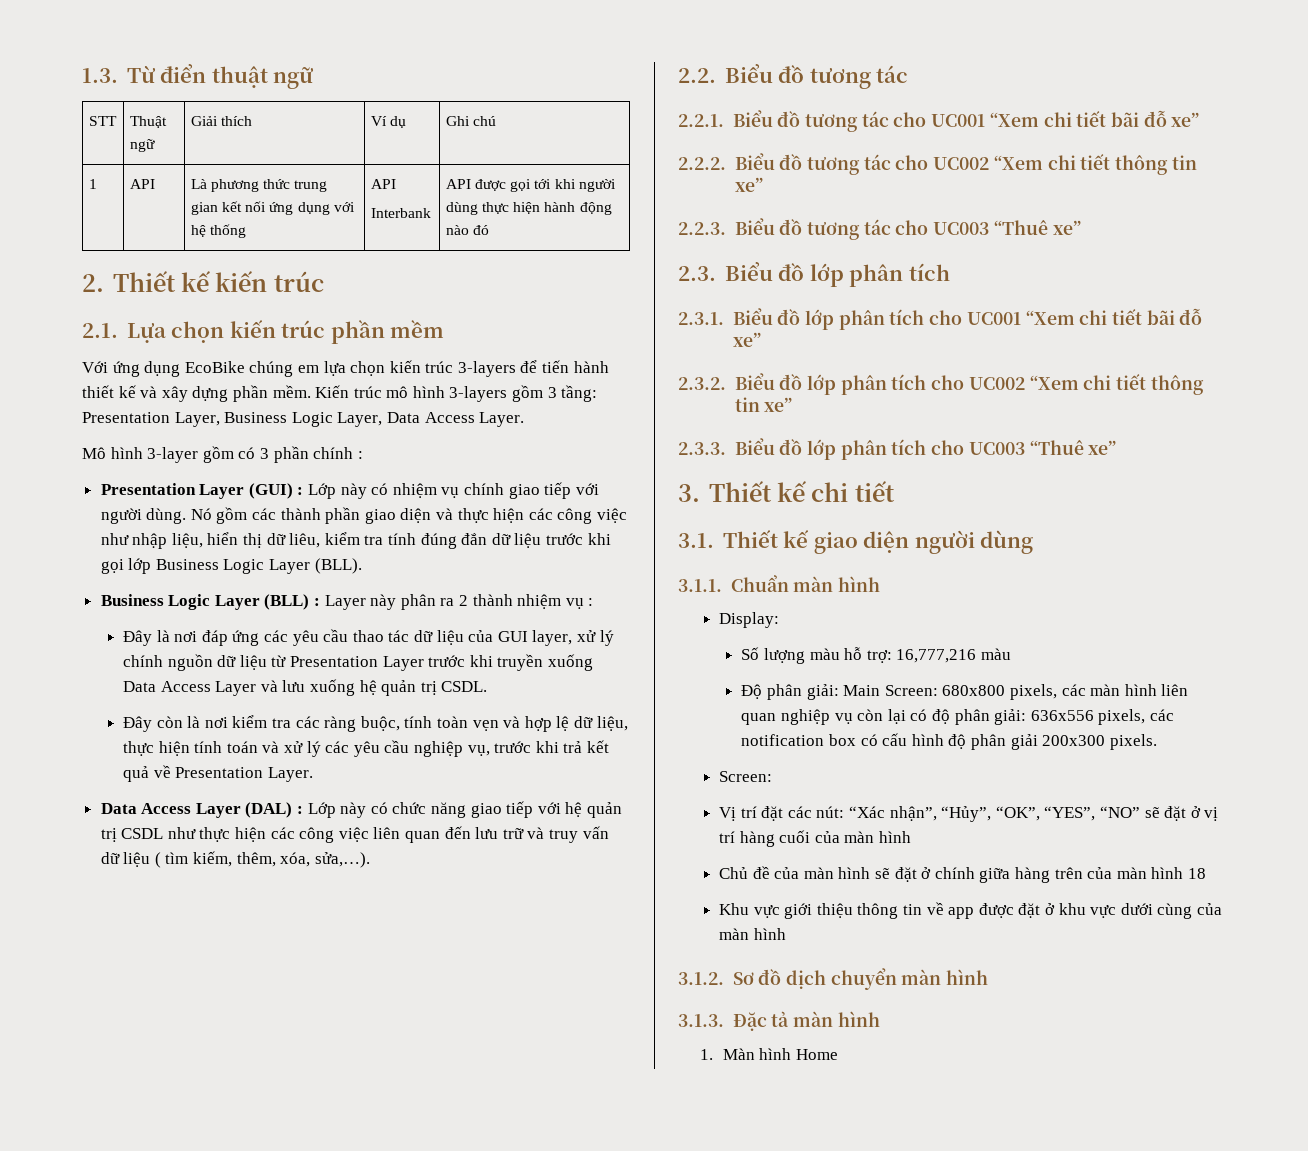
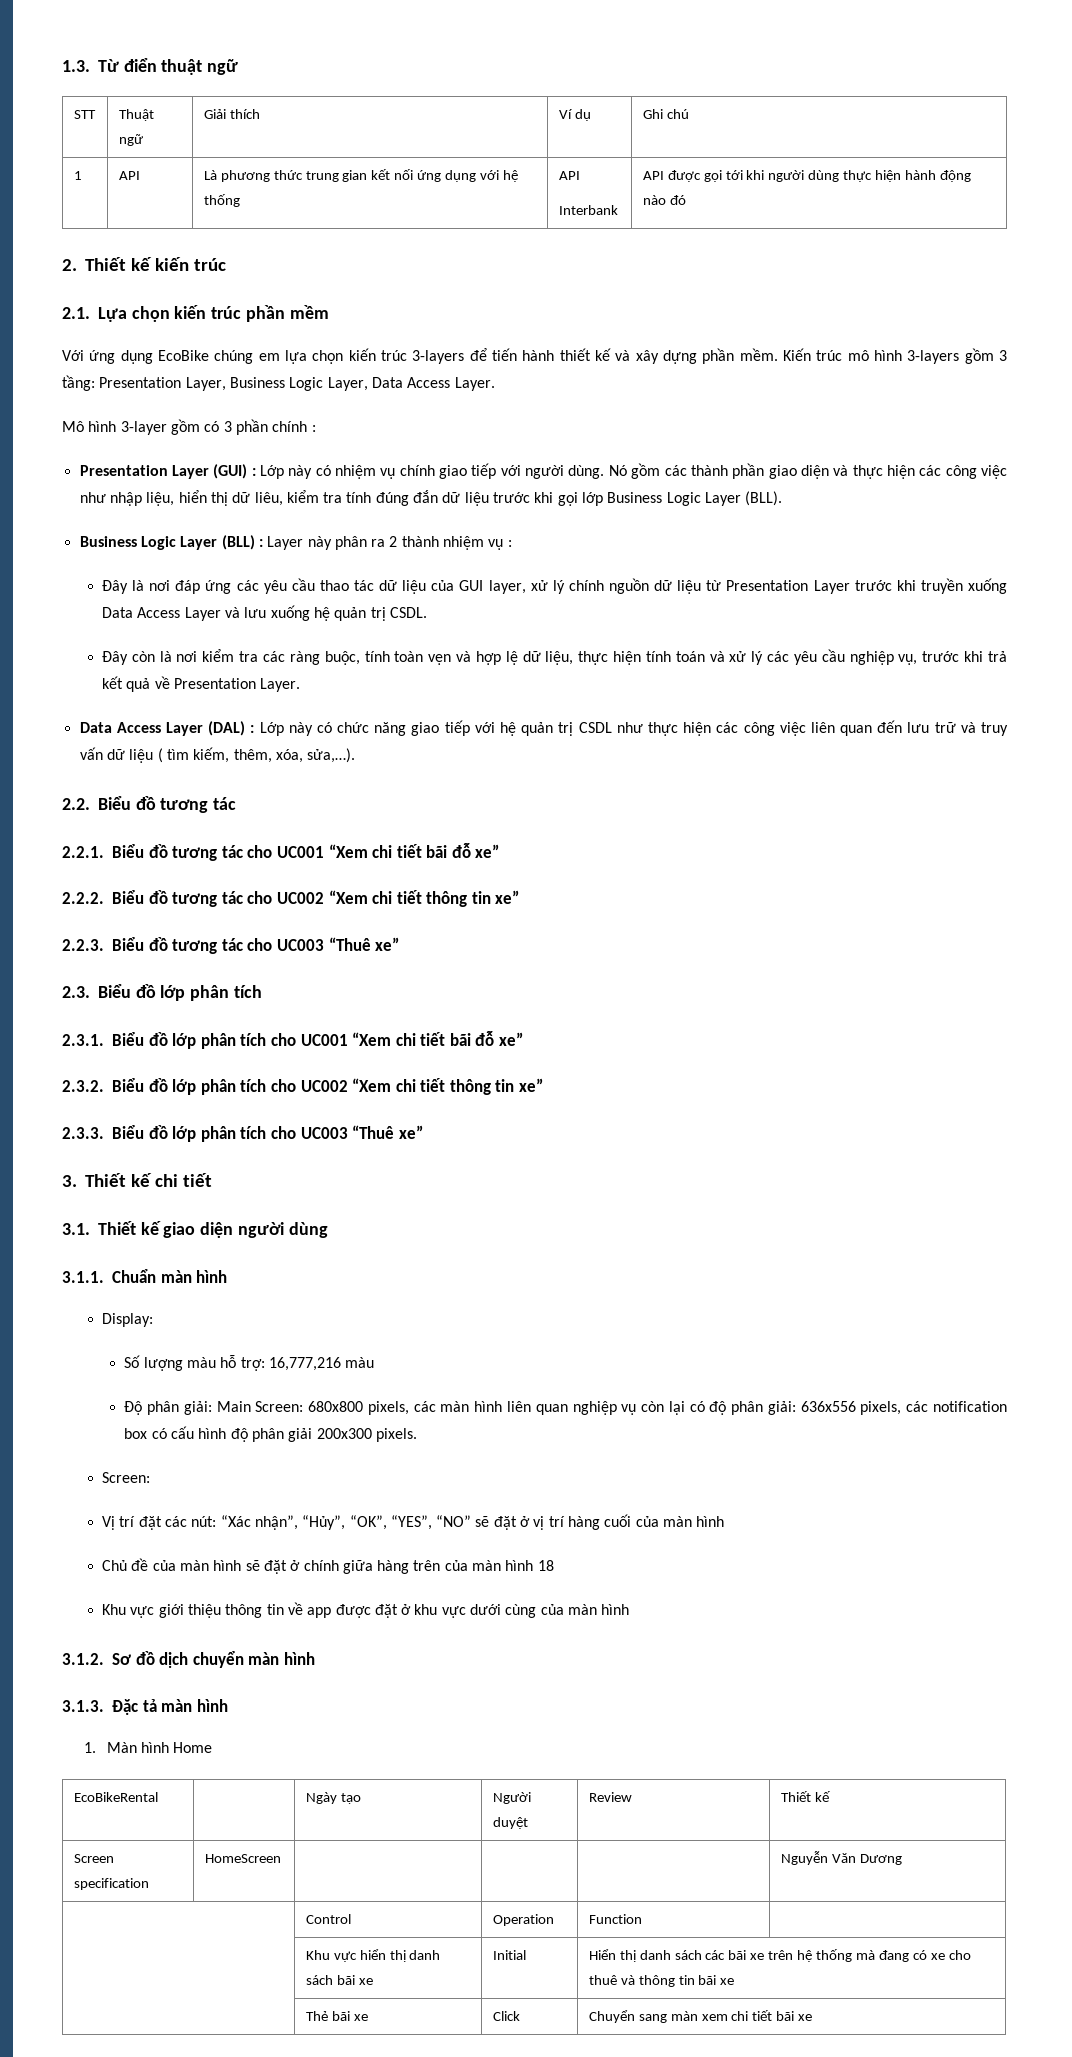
+ EcoBikeRental | | Ngày tạo | Người duyệt | Review | Thiết kế
+ Screen specification | HomeScreen | | | | Nguyễn Văn Dương
+ | Control | Operation | Function |
+ | Khu vực hiển thị danh sách bãi xe | Initial | Hiển thị danh sách các bãi xe trên hệ thống mà đang có xe cho thuê và thông tin bãi xe
+ | Thẻ bãi xe | Click | Chuyển sang màn xem chi tiết bãi xe

